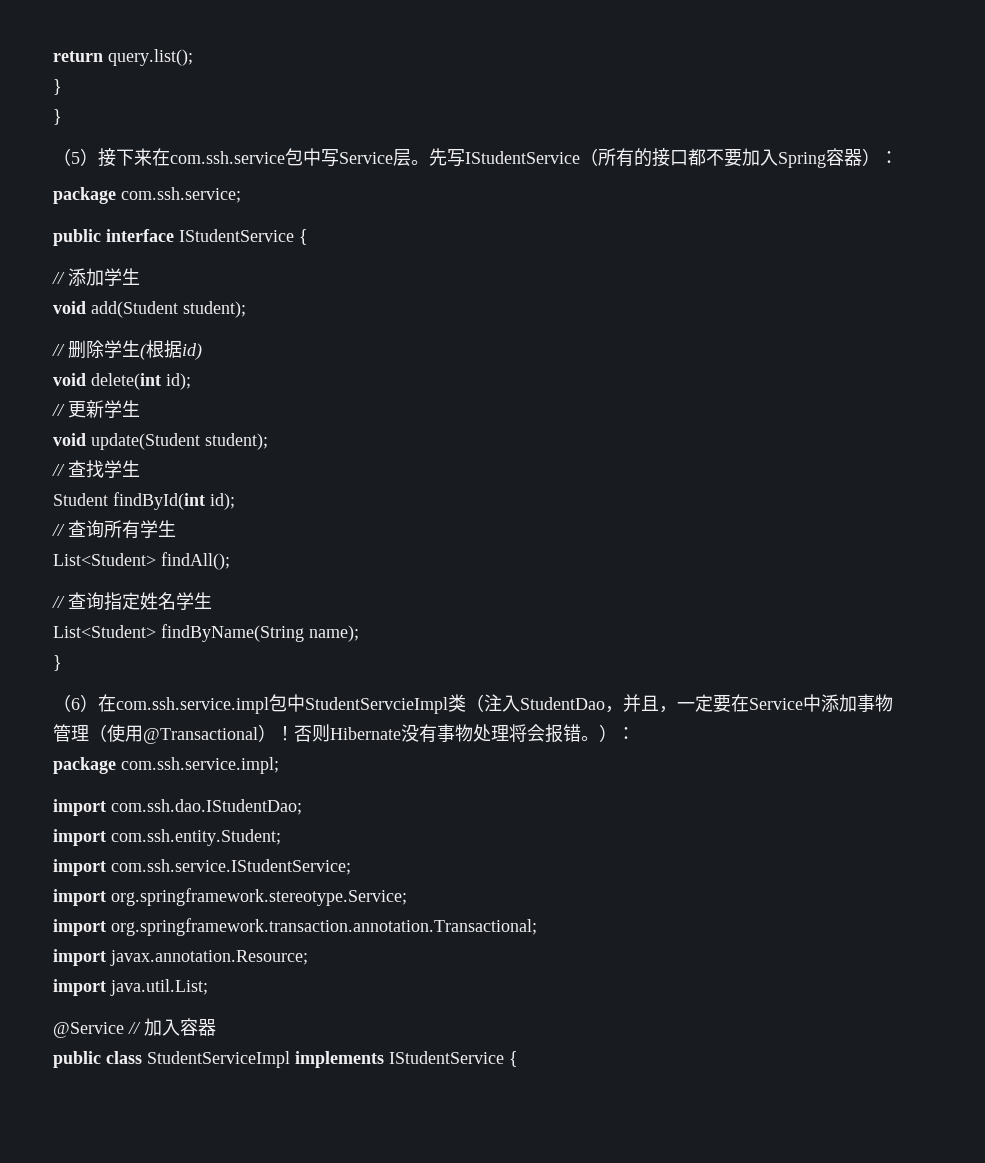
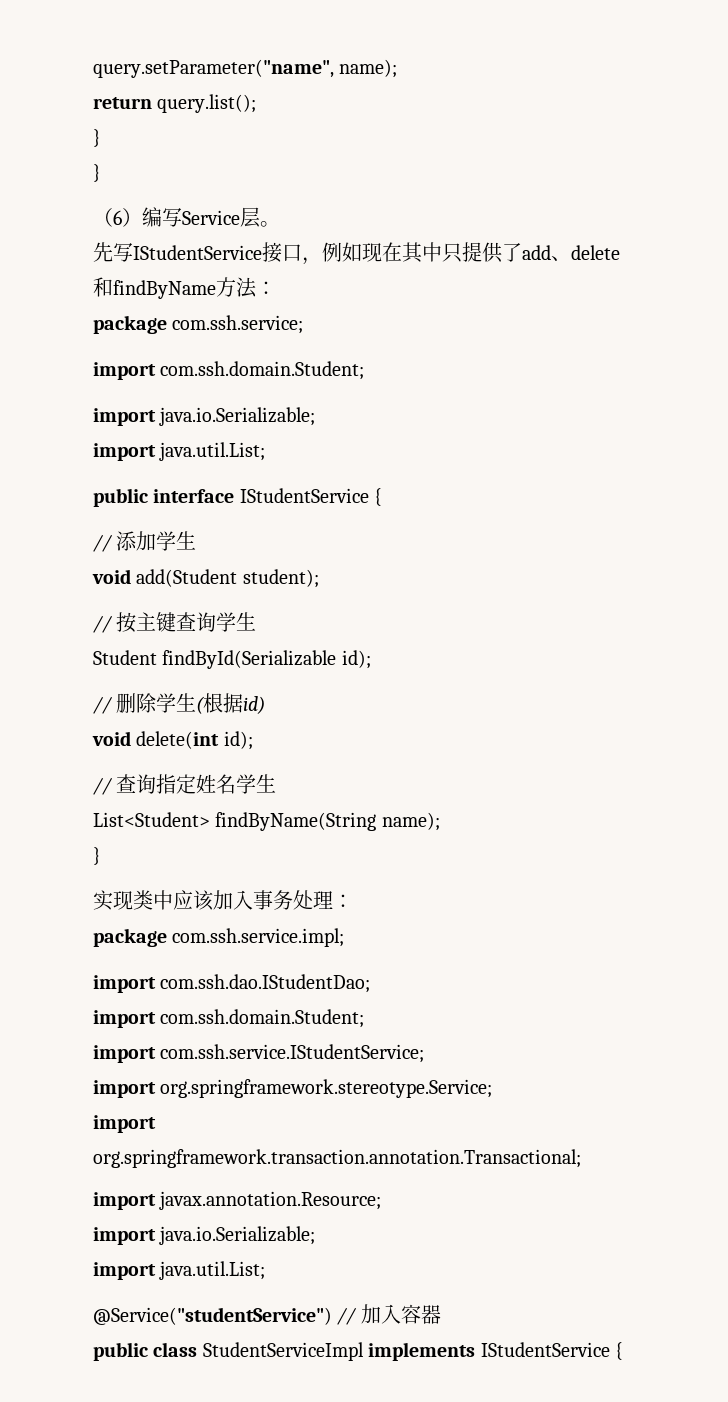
+ query.setParameter("name", name);
- （5）接下来在com.ssh.service包中写Service层。先写IStudentService（所有的接口都不要加入Spring容器）：
+ （6）编写Service层。
+ 先写IStudentService接口，例如现在其中只提供了add、delete和findByName方法：
  package com.ssh.service;
+ import com.ssh.domain.Student;
+ import java.io.Serializable;
+ import java.util.List;
+ // 按主键查询学生
+ Student findById(Serializable id);
- // 更新学生
- void update(Student student);
- // 查找学生
- Student findById(int id);
- // 查询所有学生
- List<Student> findAll();
- （6）在com.ssh.service.impl包中StudentServcieImpl类（注入StudentDao，并且，一定要在Service中添加事物管理（使用@Transactional）！否则Hibernate没有事物处理将会报错。）：
+ 实现类中应该加入事务处理：
  import com.ssh.dao.IStudentDao;
- import com.ssh.entity.Student;
+ import com.ssh.domain.Student;
  import javax.annotation.Resource;
+ import java.io.Serializable;
  import java.util.List;
- @Service // 加入容器
+ @Service("studentService") // 加入容器

